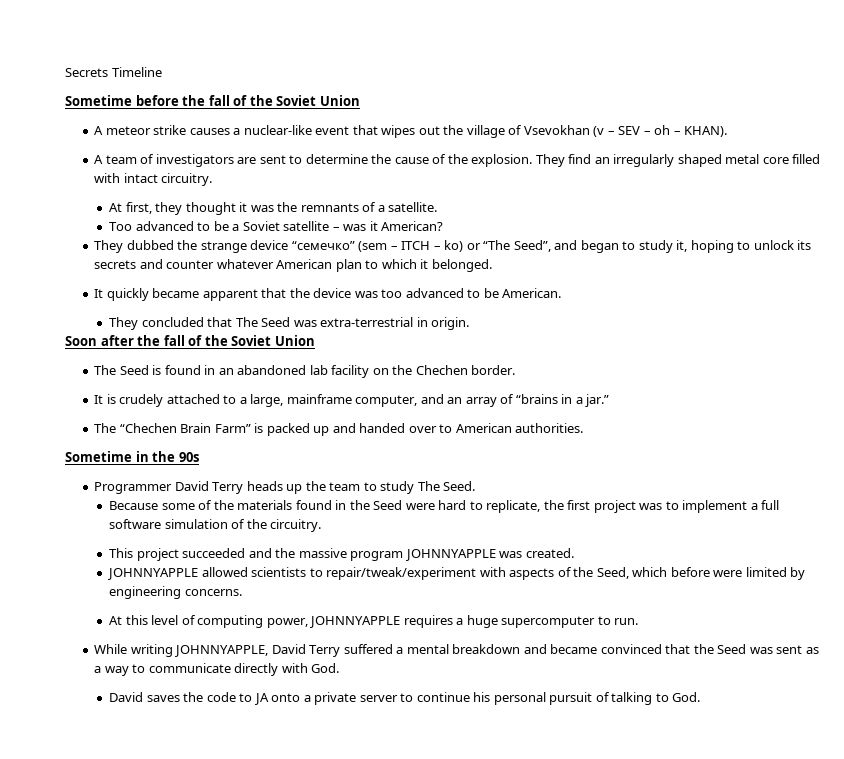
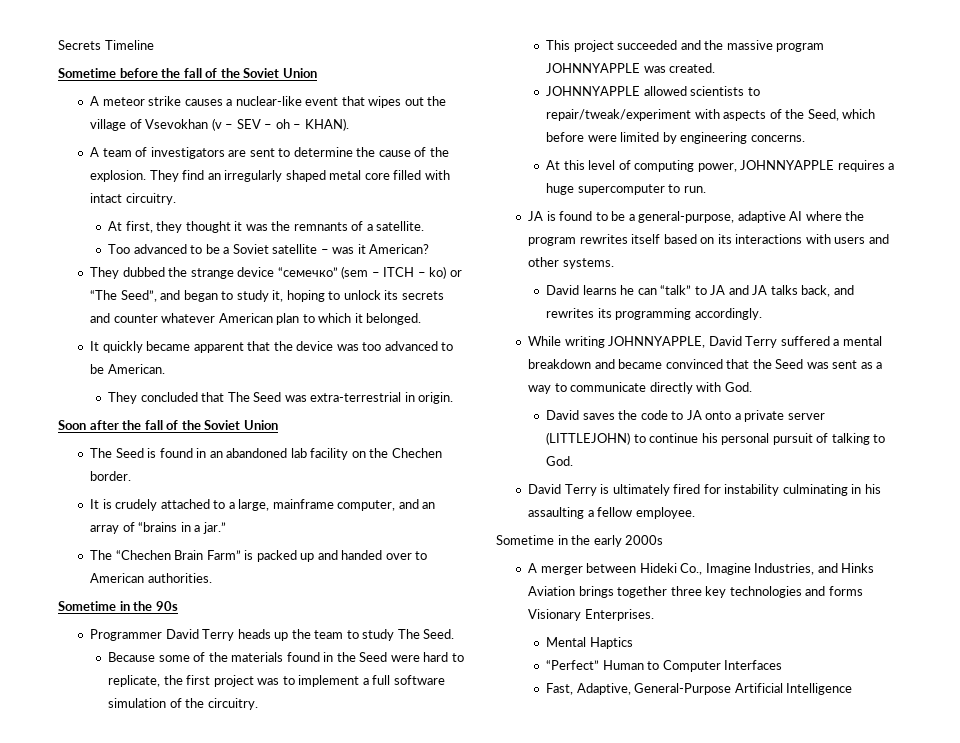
+ JA is found to be a general-purpose, adaptive AI where the program rewrites itself based on its interactions with users and other systems.
+ David learns he can “talk” to JA and JA talks back, and rewrites its programming accordingly.
- David saves the code to JA onto a private server to continue his personal pursuit of talking to God.
+ David saves the code to JA onto a private server (LITTLEJOHN) to continue his personal pursuit of talking to God.
+ David Terry is ultimately fired for instability culminating in his assaulting a fellow employee.
+ Sometime in the early 2000s
+ A merger between Hideki Co., Imagine Industries, and Hinks Aviation brings together three key technologies and forms Visionary Enterprises.
+ Mental Haptics
+ “Perfect” Human to Computer Interfaces
+ Fast, Adaptive, General-Purpose Artificial Intelligence

